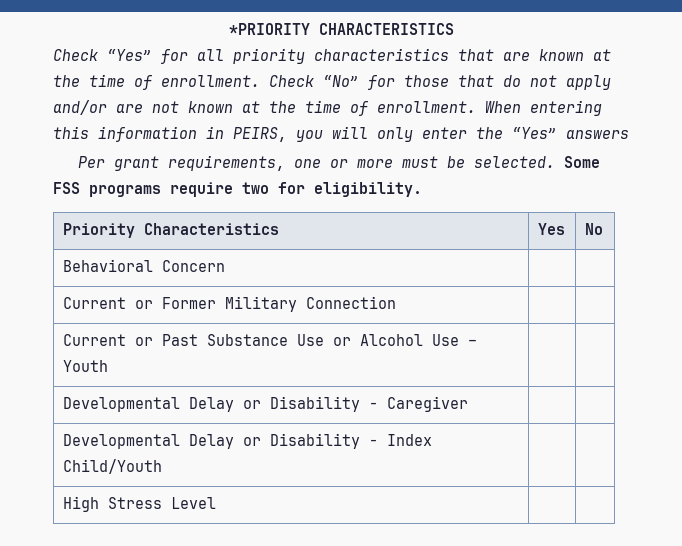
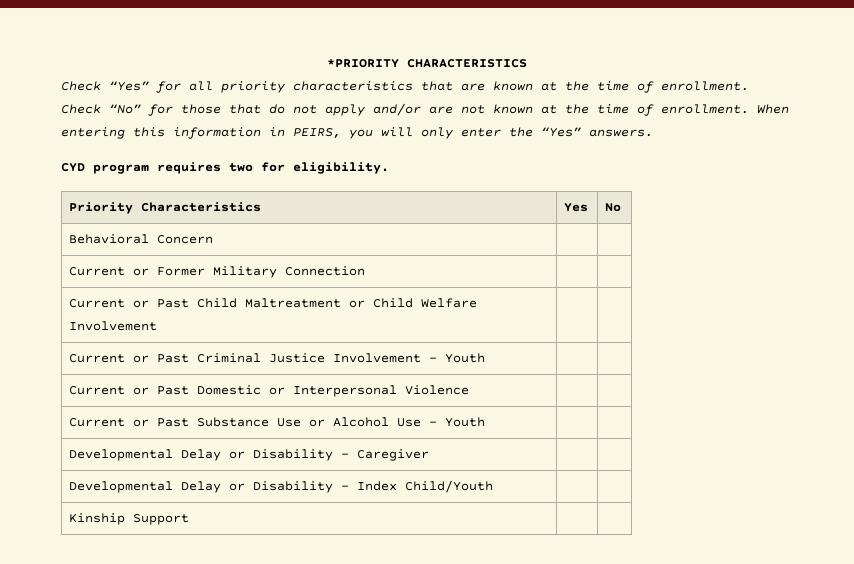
- When entering this information in PEIRS, you will only enter the “Yes” answers
- Per grant requirements, one or more must be selected. Some FSS programs require two for eligibility.
+ When entering this information in PEIRS, you will only enter the “Yes” answers.
+ CYD program requires two for eligibility.
+ Current or Past Child Maltreatment or Child Welfare Involvement | |
+ Current or Past Criminal Justice Involvement - Youth | |
+ Current or Past Domestic or Interpersonal Violence | |
- High Stress Level | |
+ Kinship Support | |

